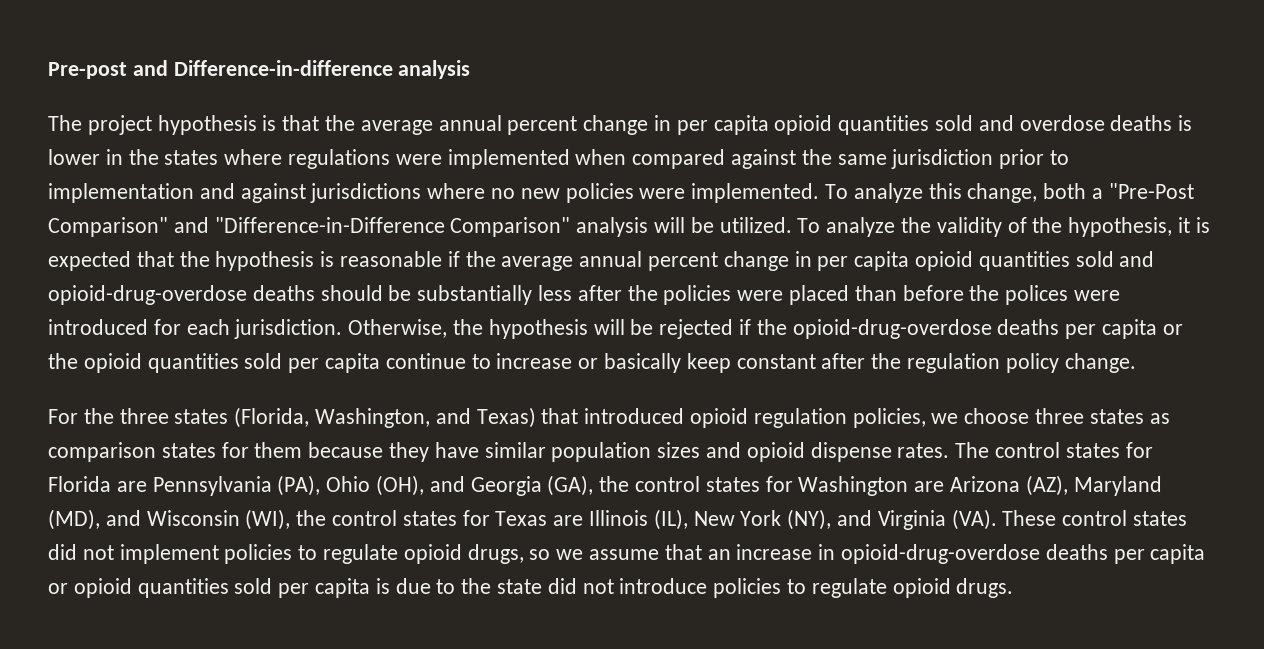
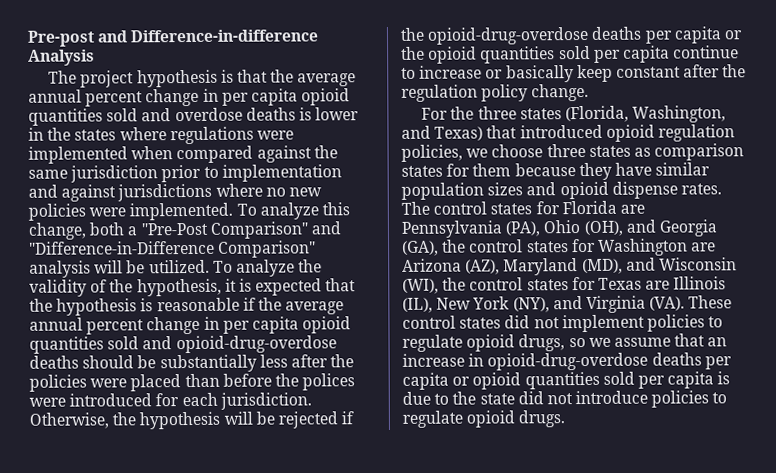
- Pre-post and Difference-in-difference analysis
+ Pre-post and Difference-in-difference Analysis

